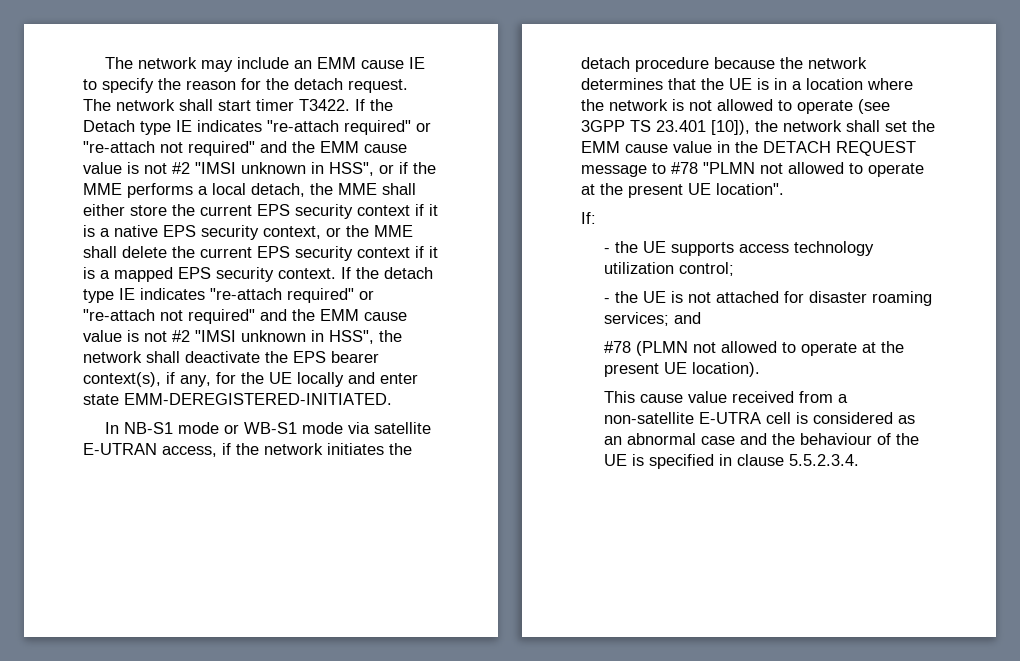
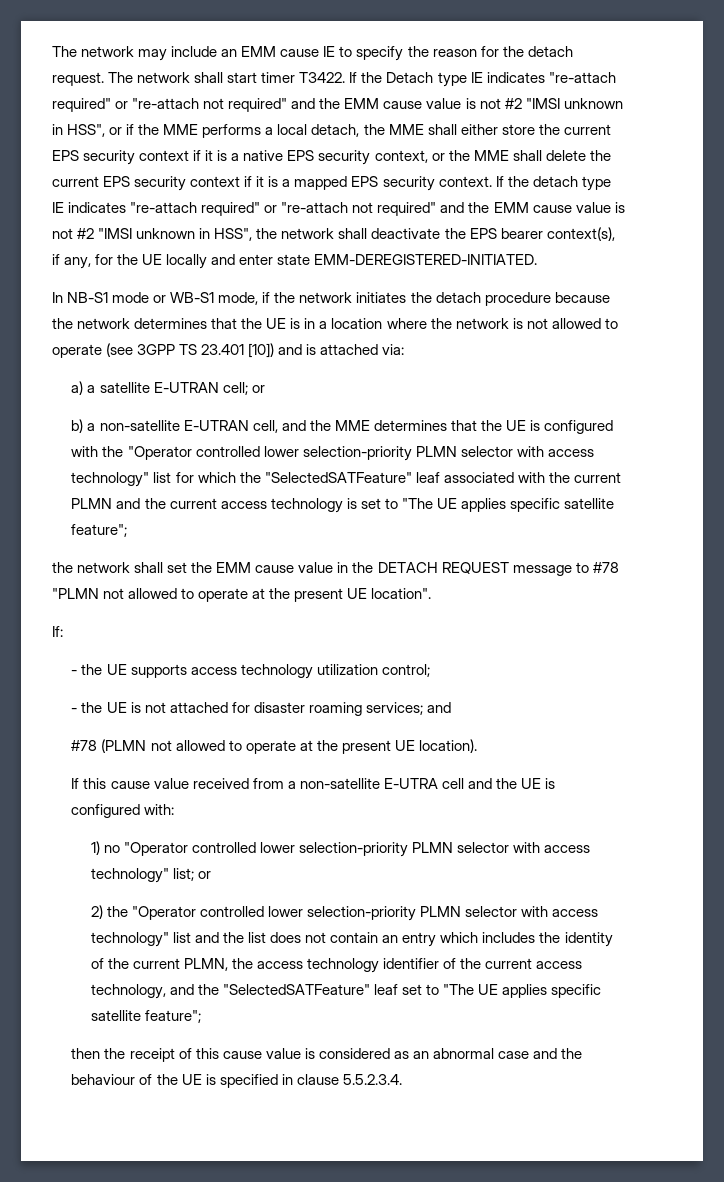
- In NB-S1 mode or WB-S1 mode via satellite E-UTRAN access, if the network initiates the detach procedure because the network determines that the UE is in a location where the network is not allowed to operate (see 3GPP TS 23.401 [10]), the network shall set the EMM cause value in the DETACH REQUEST message to #78 "PLMN not allowed to operate at the present UE location".
+ In NB-S1 mode or WB-S1 mode, if the network initiates the detach procedure because the network determines that the UE is in a location where the network is not allowed to operate (see 3GPP TS 23.401 [10]) and is attached via:
+ a) a satellite E-UTRAN cell; or
+ b) a non-satellite E-UTRAN cell, and the MME determines that the UE is configured with the "Operator controlled lower selection-priority PLMN selector with access technology" list for which the "SelectedSATFeature" leaf associated with the current PLMN and the current access technology is set to "The UE applies specific satellite feature";
+ the network shall set the EMM cause value in the DETACH REQUEST message to #78 "PLMN not allowed to operate at the present UE location".
- This cause value received from a non-satellite E-UTRA cell is considered as an abnormal case and the behaviour of the UE is specified in clause 5.5.2.3.4.
+ If this cause value received from a non-satellite E-UTRA cell and the UE is configured with:
+ 1) no "Operator controlled lower selection-priority PLMN selector with access technology" list; or
+ 2) the "Operator controlled lower selection-priority PLMN selector with access technology" list and the list does not contain an entry which includes the identity of the current PLMN, the access technology identifier of the current access technology, and the "SelectedSATFeature" leaf set to "The UE applies specific satellite feature";
+ then the receipt of this cause value is considered as an abnormal case and the behaviour of the UE is specified in clause 5.5.2.3.4.

